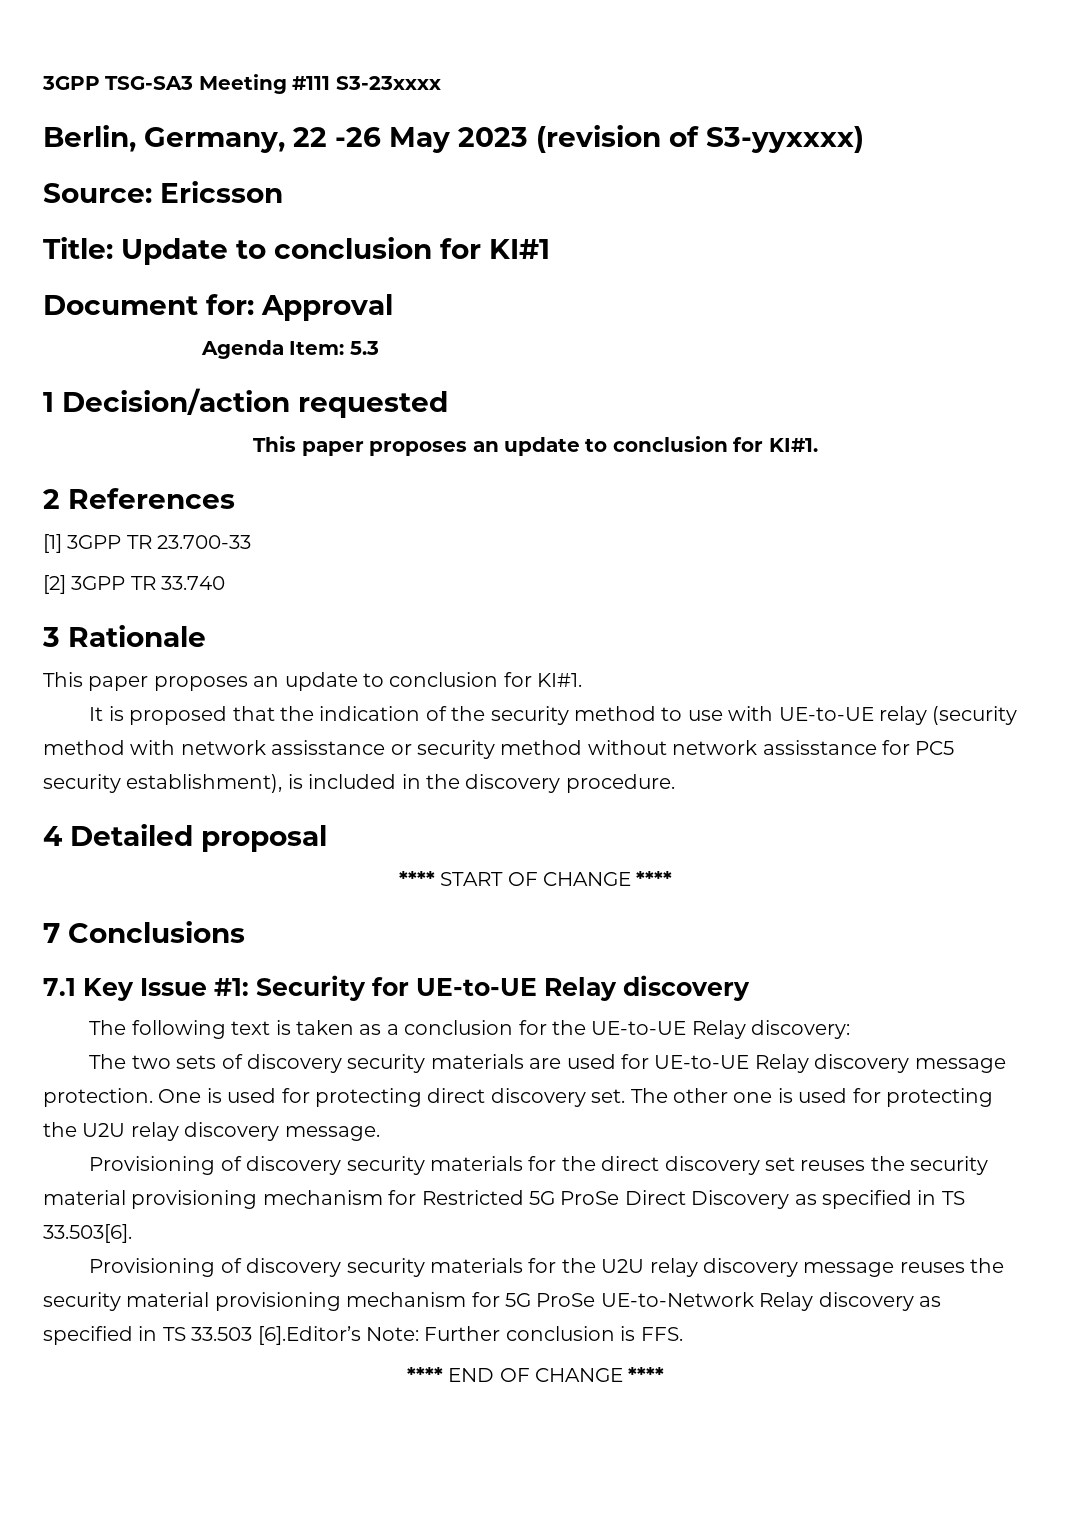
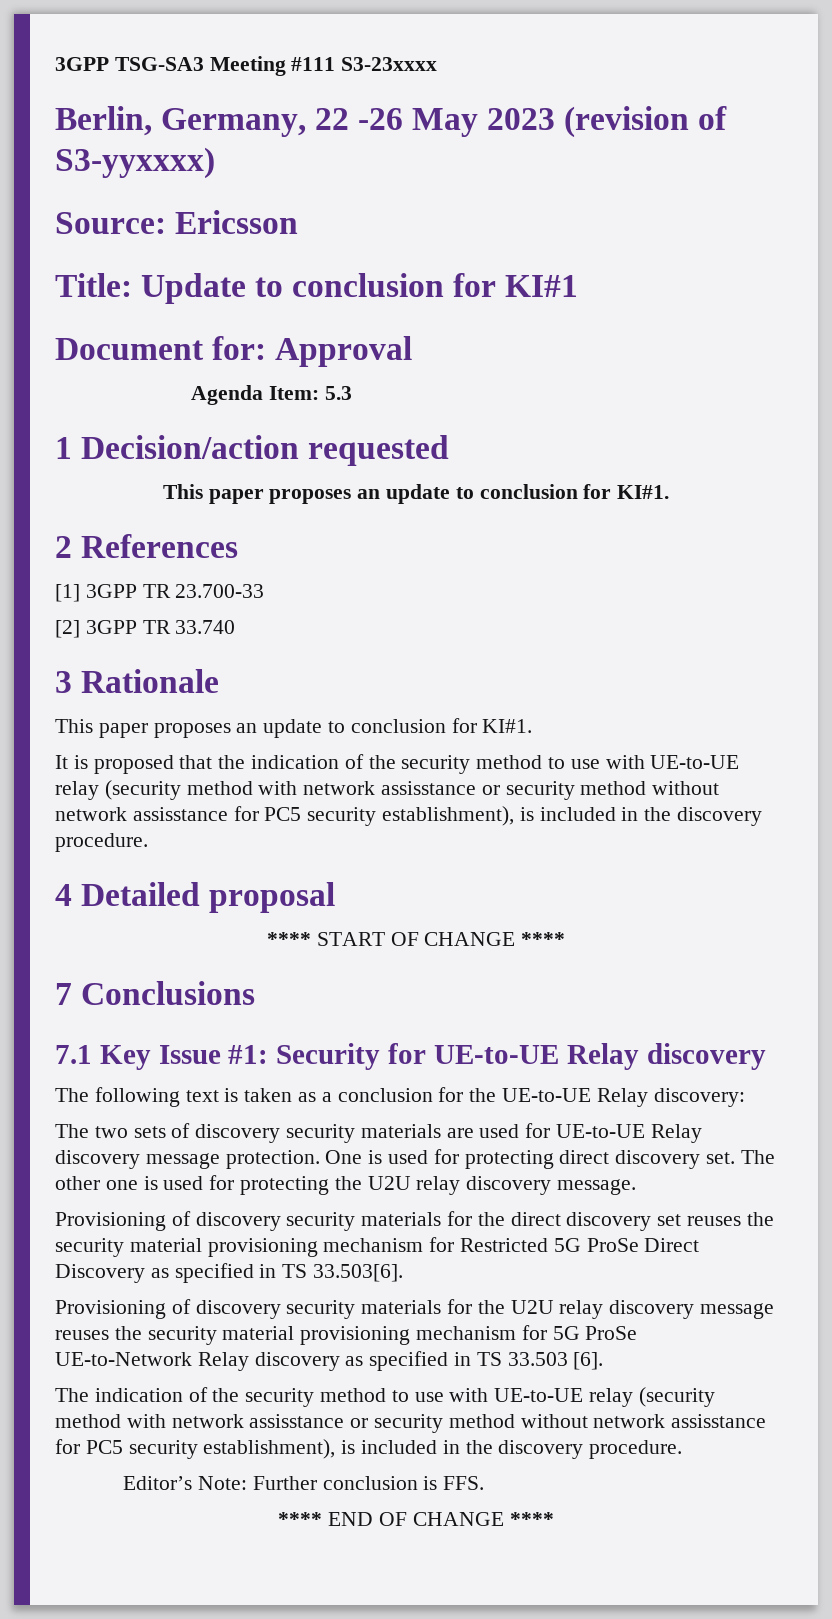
- Provisioning of discovery security materials for the U2U relay discovery message reuses the security material provisioning mechanism for 5G ProSe UE-to-Network Relay discovery as specified in TS 33.503 [6].Editor’s Note: Further conclusion is FFS.
+ Provisioning of discovery security materials for the U2U relay discovery message reuses the security material provisioning mechanism for 5G ProSe UE-to-Network Relay discovery as specified in TS 33.503 [6].
+ The indication of the security method to use with UE-to-UE relay (security method with network assisstance or security method without network assisstance for PC5 security establishment), is included in the discovery procedure.
+ Editor’s Note: Further conclusion is FFS.

